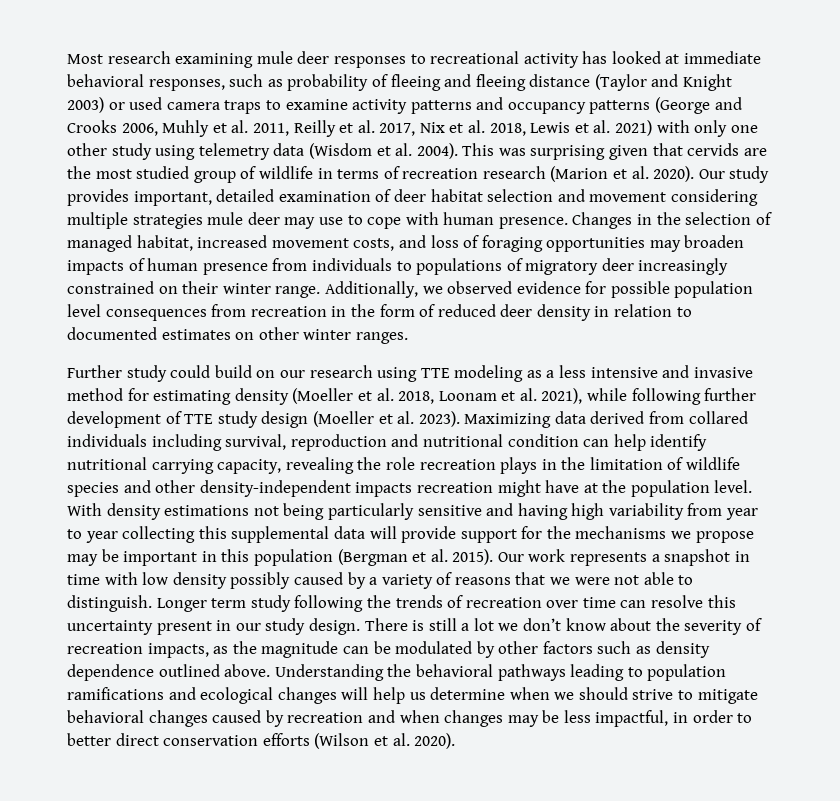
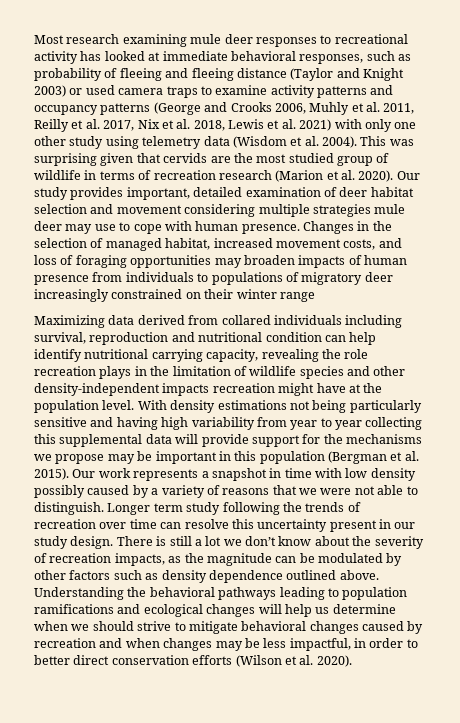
- Changes in the selection of managed habitat, increased movement costs, and loss of foraging opportunities may broaden impacts of human presence from individuals to populations of migratory deer increasingly constrained on their winter range. Additionally, we observed evidence for possible population level consequences from recreation in the form of reduced deer density in relation to documented estimates on other winter ranges.
- Further study could build on our research using TTE modeling as a less intensive and invasive method for estimating density (Moeller et al. 2018, Loonam et al. 2021), while following further development of TTE study design (Moeller et al. 2023). Maximizing data derived from collared individuals including survival, reproduction and nutritional condition can help identify nutritional carrying capacity, revealing the role recreation plays in the limitation of wildlife species and other density-independent impacts recreation might have at the population level.
+ Changes in the selection of managed habitat, increased movement costs, and loss of foraging opportunities may broaden impacts of human presence from individuals to populations of migratory deer increasingly constrained on their winter range
+ Maximizing data derived from collared individuals including survival, reproduction and nutritional condition can help identify nutritional carrying capacity, revealing the role recreation plays in the limitation of wildlife species and other density-independent impacts recreation might have at the population level.

